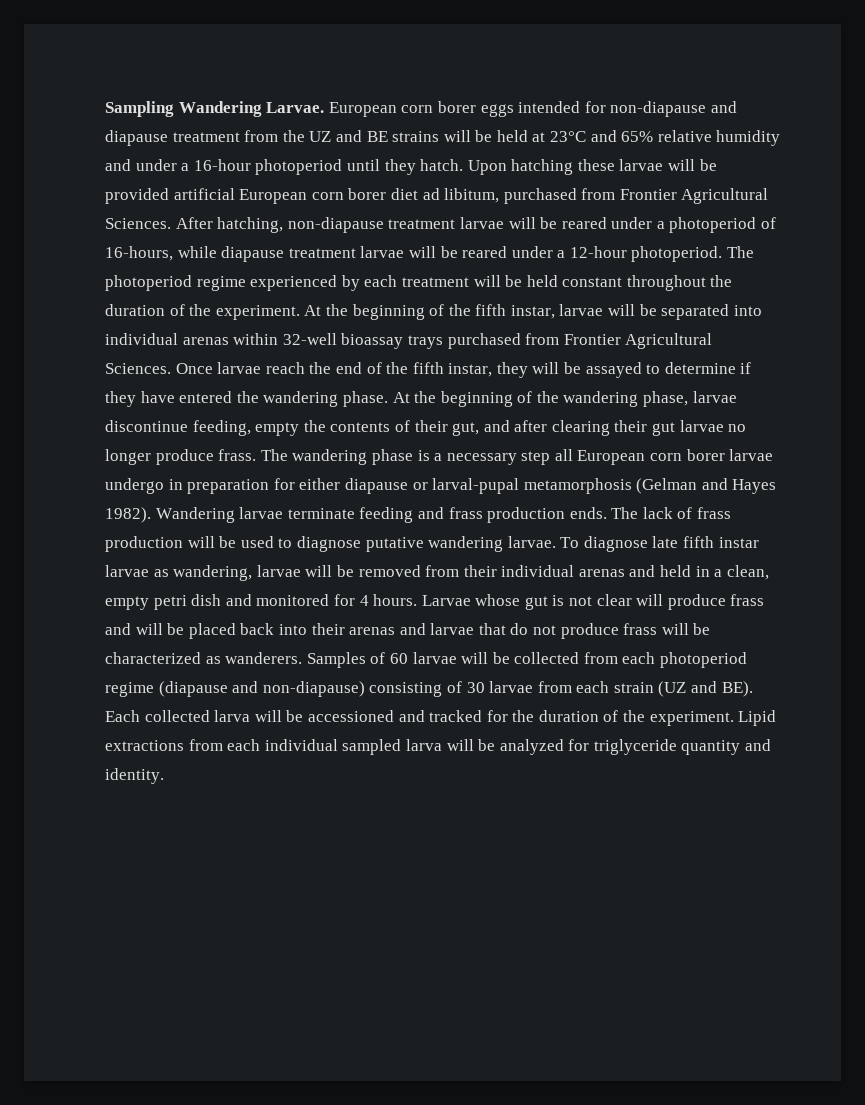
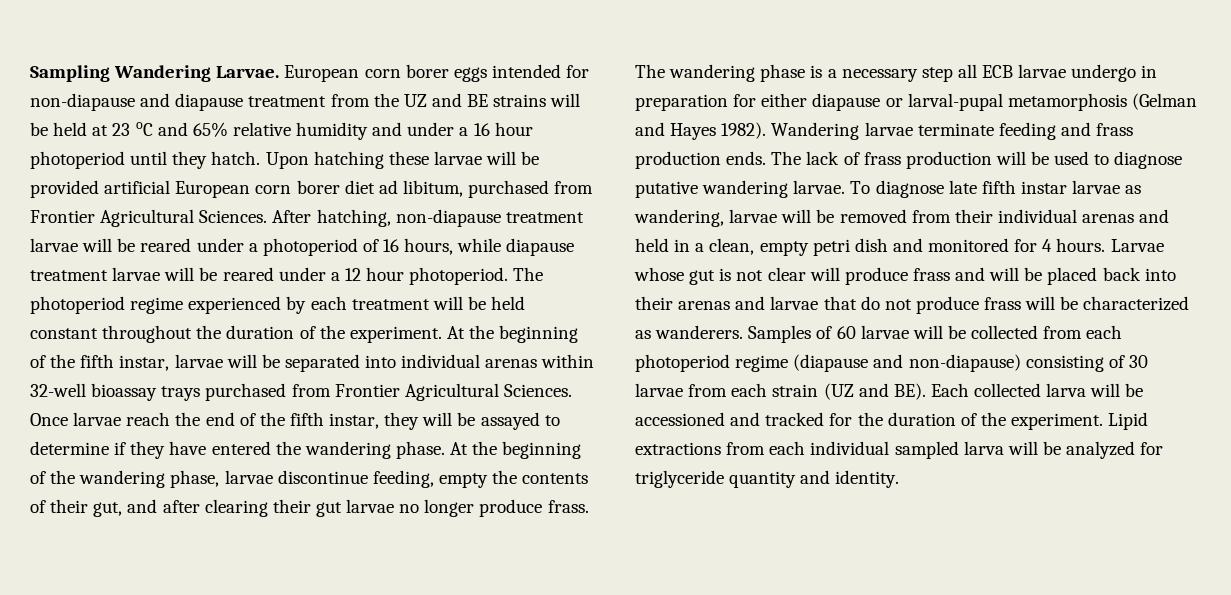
- European corn borer eggs intended for non-diapause and diapause treatment from the UZ and BE strains will be held at 23°C and 65% relative humidity and under a 16-hour photoperiod until they hatch.
+ European corn borer eggs intended for non-diapause and diapause treatment from the UZ and BE strains will be held at 23 oC and 65% relative humidity and under a 16 hour photoperiod until they hatch.
- After hatching, non-diapause treatment larvae will be reared under a photoperiod of 16-hours, while diapause treatment larvae will be reared under a 12-hour photoperiod.
+ After hatching, non-diapause treatment larvae will be reared under a photoperiod of 16 hours, while diapause treatment larvae will be reared under a 12 hour photoperiod.
- The wandering phase is a necessary step all European corn borer larvae undergo in preparation for either diapause or larval-pupal metamorphosis (Gelman and Hayes 1982).
+ The wandering phase is a necessary step all ECB larvae undergo in preparation for either diapause or larval-pupal metamorphosis (Gelman and Hayes 1982).

